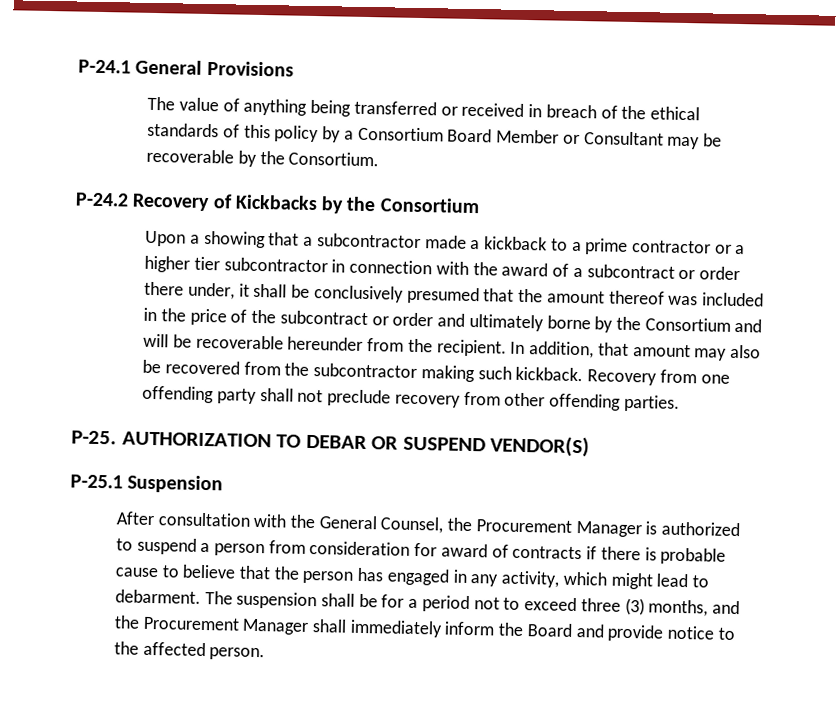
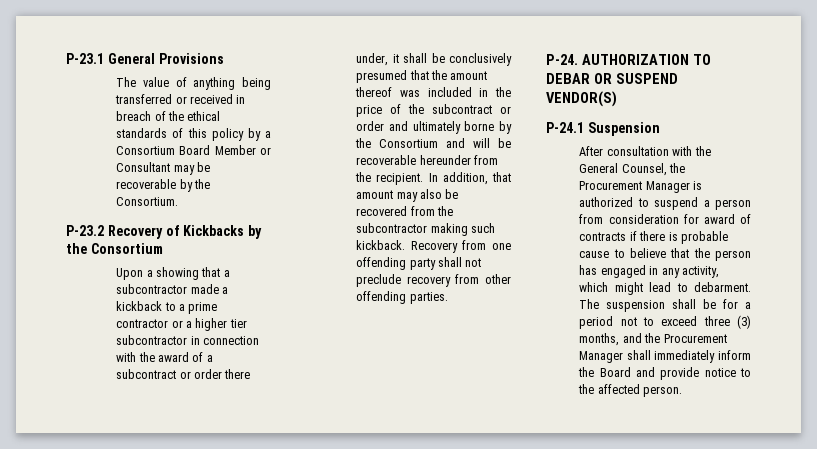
- P-24.1 General Provisions
+ P-23.1 General Provisions
- P-24.2 Recovery of Kickbacks by the Consortium
+ P-23.2 Recovery of Kickbacks by the Consortium
- P-25.
+ P-24.
- P-25.1 Suspension
+ P-24.1 Suspension

